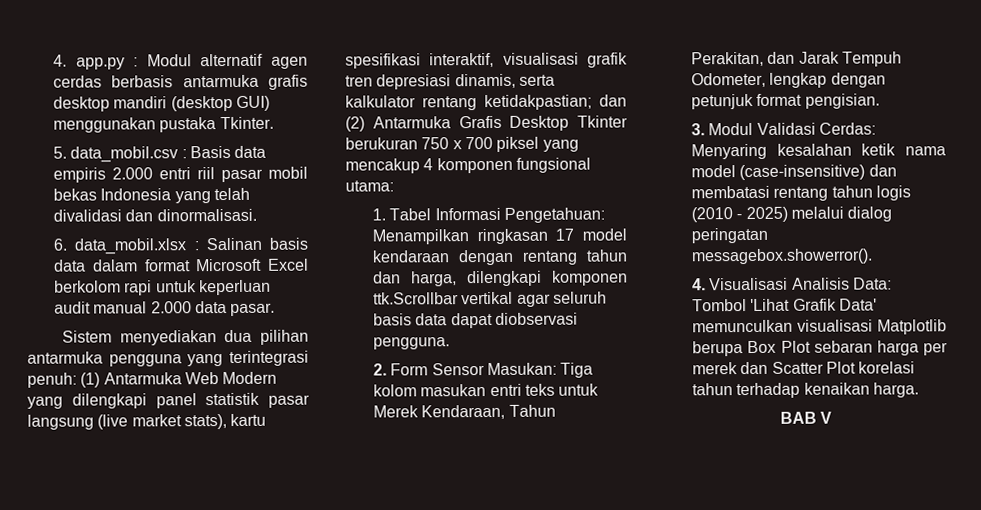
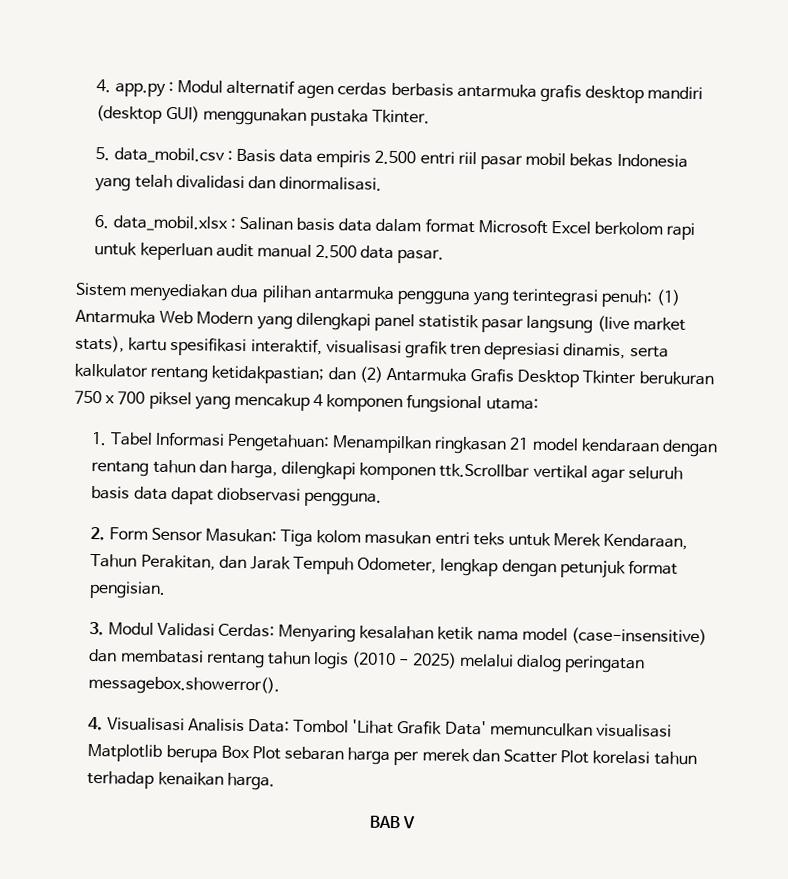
- 5. data_mobil.csv : Basis data empiris 2.000 entri riil pasar mobil bekas Indonesia yang telah divalidasi dan dinormalisasi.
+ 5. data_mobil.csv : Basis data empiris 2.500 entri riil pasar mobil bekas Indonesia yang telah divalidasi dan dinormalisasi.
- 6. data_mobil.xlsx : Salinan basis data dalam format Microsoft Excel berkolom rapi untuk keperluan audit manual 2.000 data pasar.
+ 6. data_mobil.xlsx : Salinan basis data dalam format Microsoft Excel berkolom rapi untuk keperluan audit manual 2.500 data pasar.
- 1. Tabel Informasi Pengetahuan: Menampilkan ringkasan 17 model kendaraan dengan rentang tahun dan harga, dilengkapi komponen ttk.Scrollbar vertikal agar seluruh basis data dapat diobservasi pengguna.
+ 1. Tabel Informasi Pengetahuan: Menampilkan ringkasan 21 model kendaraan dengan rentang tahun dan harga, dilengkapi komponen ttk.Scrollbar vertikal agar seluruh basis data dapat diobservasi pengguna.

